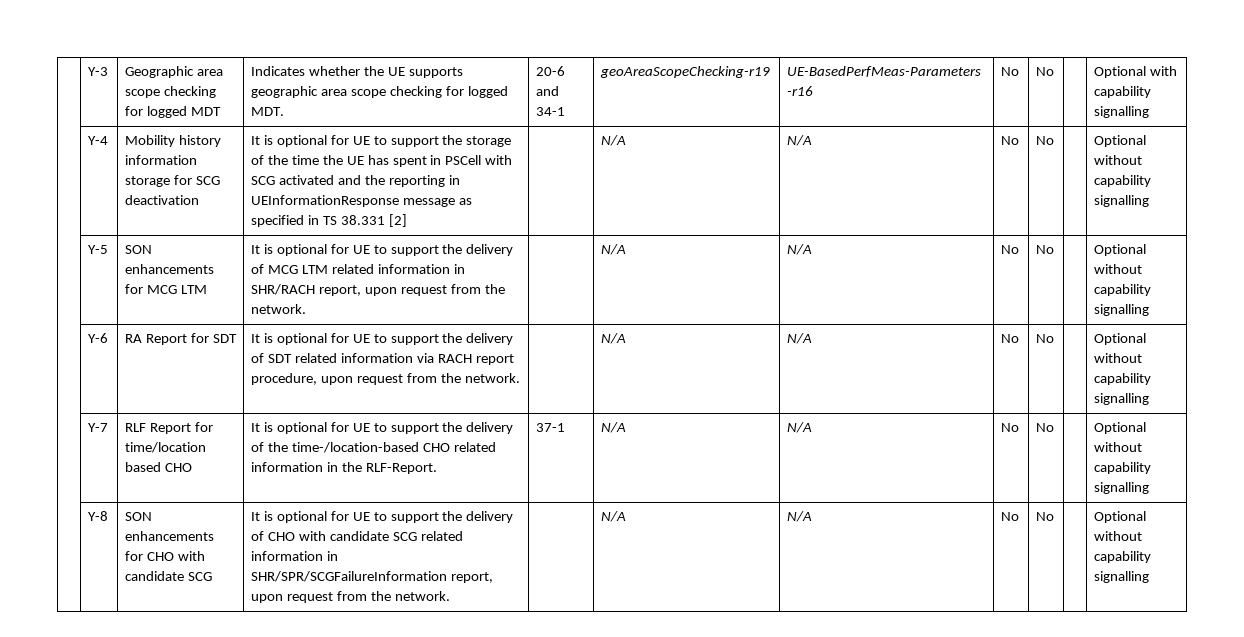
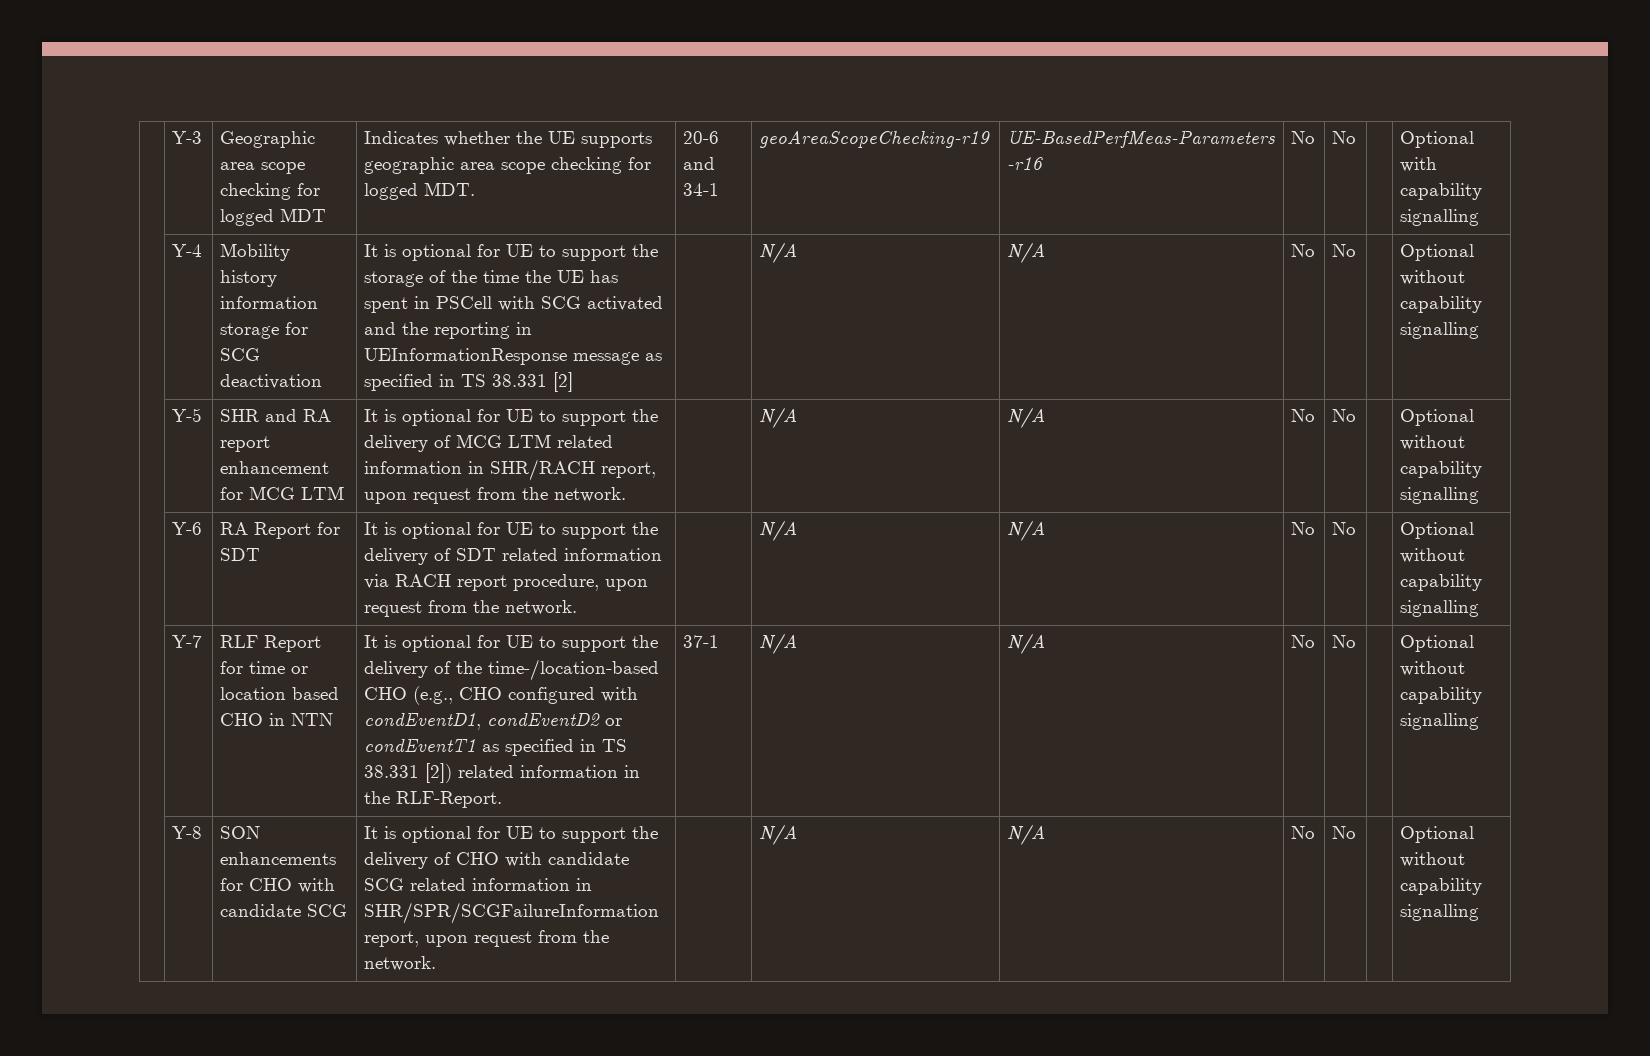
- | Y-5 | SON enhancements for MCG LTM | It is optional for UE to support the delivery of MCG LTM related information in SHR/RACH report, upon request from the network. | | N/A | N/A | No | No | | Optional without capability signalling
+ | Y-5 | SHR and RA report enhancement for MCG LTM | It is optional for UE to support the delivery of MCG LTM related information in SHR/RACH report, upon request from the network. | | N/A | N/A | No | No | | Optional without capability signalling
- RLF Report for time/location based CHO
+ RLF Report for time or location based CHO in NTN
- It is optional for UE to support the delivery of the time-/location-based CHO related information in the RLF-Report.
+ It is optional for UE to support the delivery of the time-/location-based CHO (e.g., CHO configured with condEventD1, condEventD2 or condEventT1 as specified in TS 38.331 [2]) related information in the RLF-Report.

